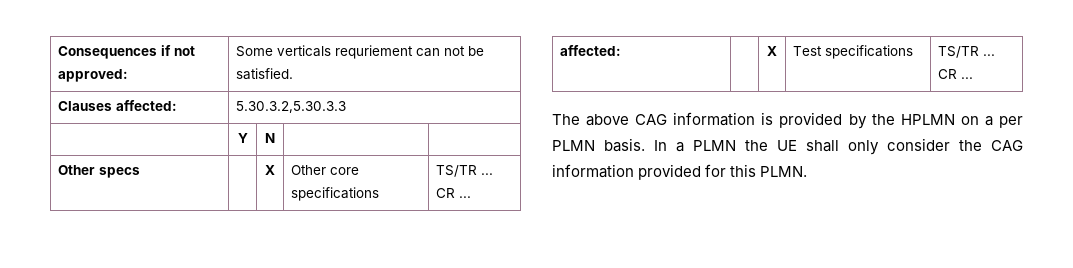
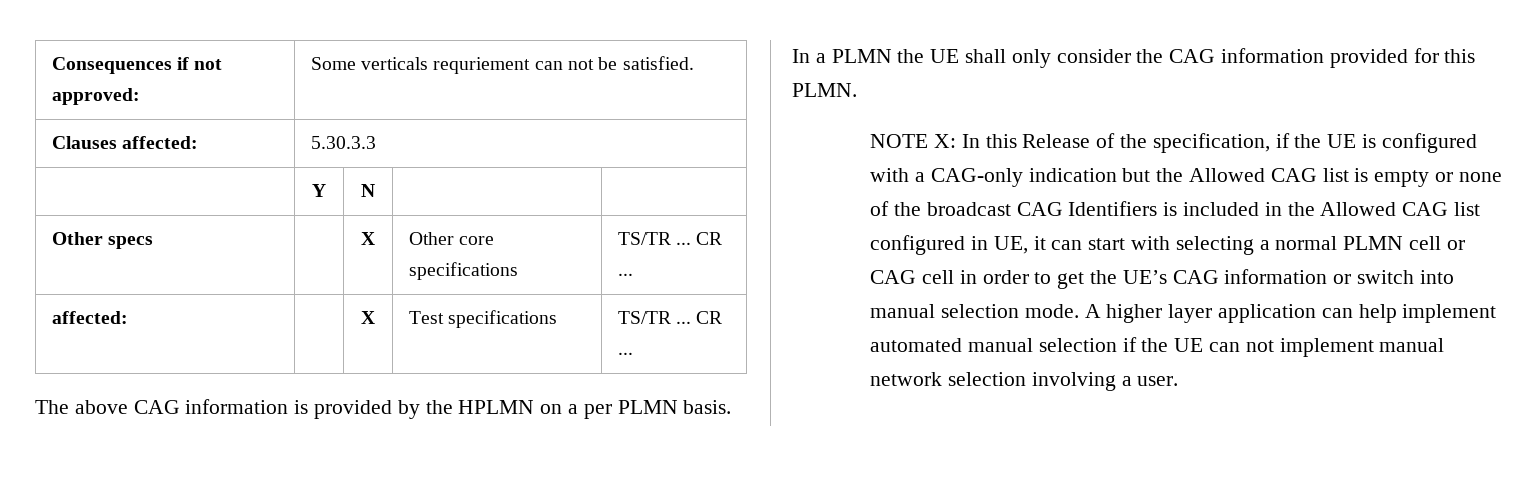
- Clauses affected: | 5.30.3.2,5.30.3.3
+ Clauses affected: | 5.30.3.3
+ NOTE X: In this Release of the specification, if the UE is configured with a CAG-only indication but the Allowed CAG list is empty or none of the broadcast CAG Identifiers is included in the Allowed CAG list configured in UE, it can start with selecting a normal PLMN cell or CAG cell in order to get the UE’s CAG information or switch into manual selection mode. A higher layer application can help implement automated manual selection if the UE can not implement manual network selection involving a user.

